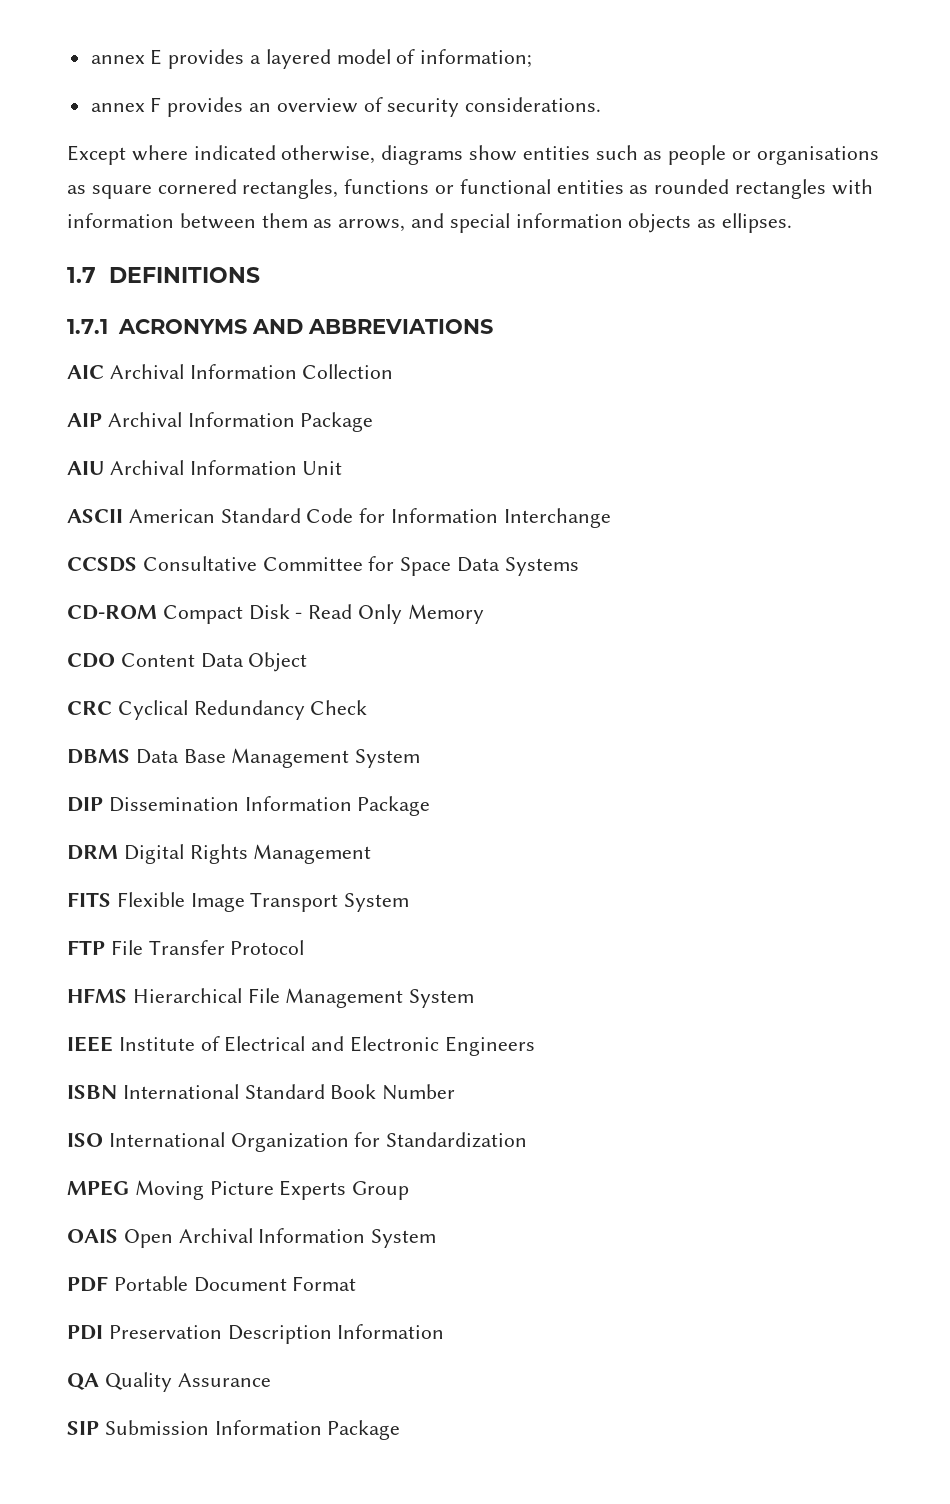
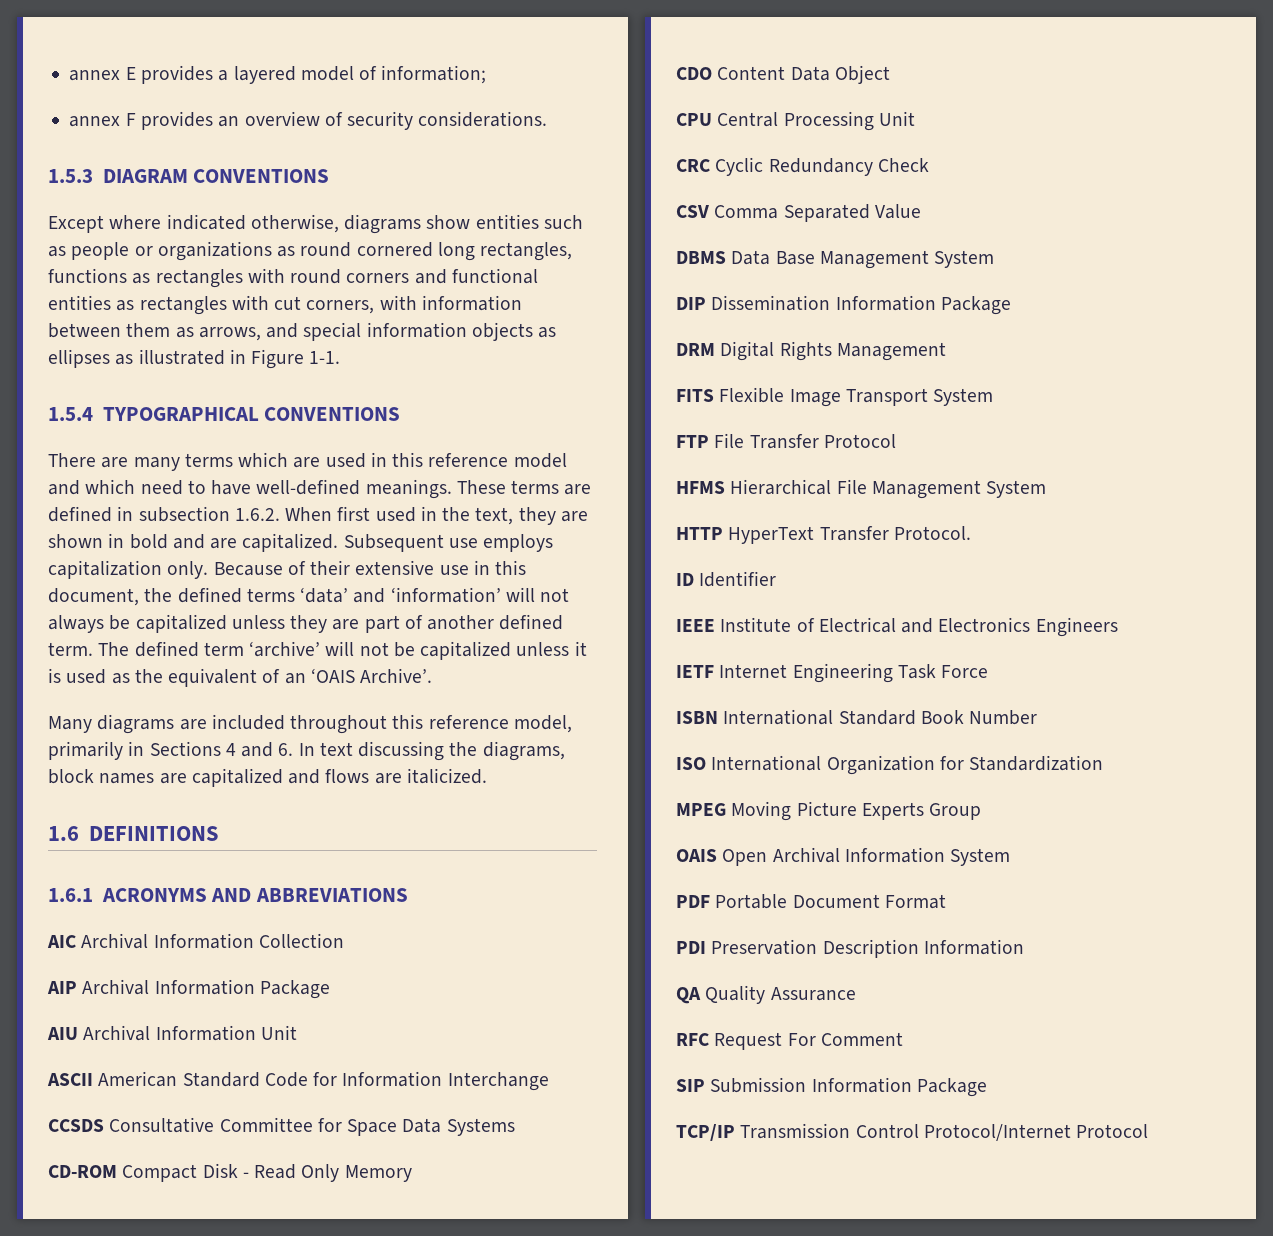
+ 1.5.3 DIAGRAM CONVENTIONS
- Except where indicated otherwise, diagrams show entities such as people or organisations as square cornered rectangles, functions or functional entities as rounded rectangles with information between them as arrows, and special information objects as ellipses.
- 1.7 DEFINITIONS
+ Except where indicated otherwise, diagrams show entities such as people or organizations as round cornered long rectangles, functions as rectangles with round corners and functional entities as rectangles with cut corners, with information between them as arrows, and special information objects as ellipses as illustrated in Figure 1-1.
+ 1.5.4 TYPOGRAPHICAL CONVENTIONS
+ There are many terms which are used in this reference model and which need to have well-defined meanings. These terms are defined in subsection 1.6.2. When first used in the text, they are shown in bold and are capitalized. Subsequent use employs capitalization only. Because of their extensive use in this document, the defined terms ‘data’ and ‘information’ will not always be capitalized unless they are part of another defined term. The defined term ‘archive’ will not be capitalized unless it is used as the equivalent of an ‘OAIS Archive’.
+ Many diagrams are included throughout this reference model, primarily in Sections 4 and 6. In text discussing the diagrams, block names are capitalized and flows are italicized.
+ 1.6 DEFINITIONS
- 1.7.1 ACRONYMS AND ABBREVIATIONS
+ 1.6.1 ACRONYMS AND ABBREVIATIONS
+ CPU Central Processing Unit
- CRC Cyclical Redundancy Check
+ CRC Cyclic Redundancy Check
+ CSV Comma Separated Value
+ HTTP HyperText Transfer Protocol.
+ ID Identifier
- IEEE Institute of Electrical and Electronic Engineers
+ IEEE Institute of Electrical and Electronics Engineers
+ IETF Internet Engineering Task Force
+ RFC Request For Comment
+ TCP/IP Transmission Control Protocol/Internet Protocol

